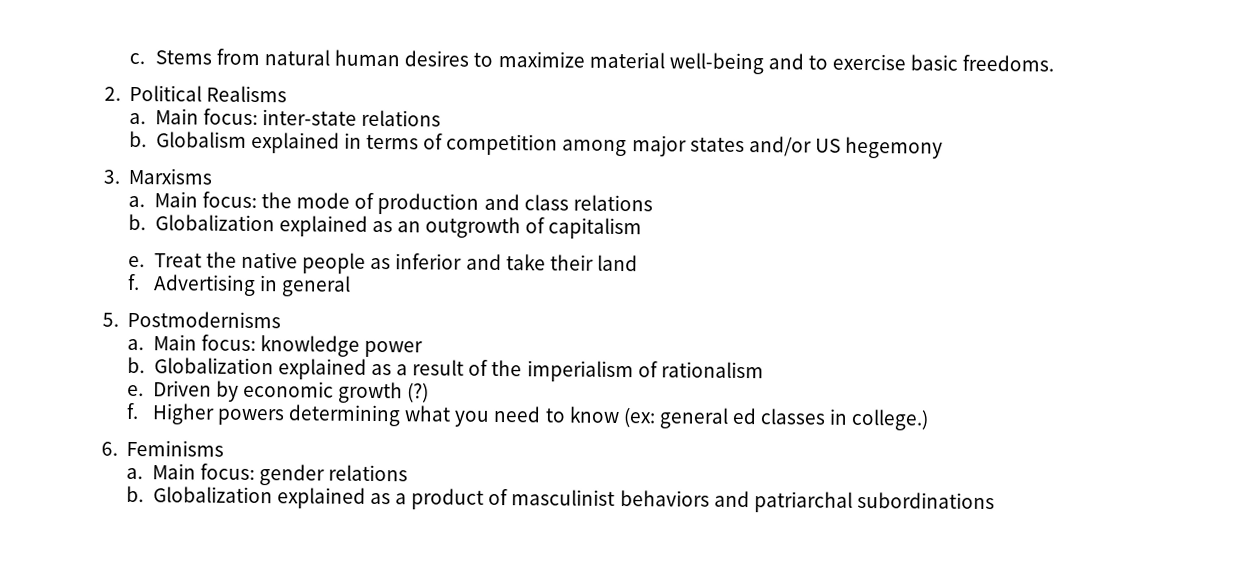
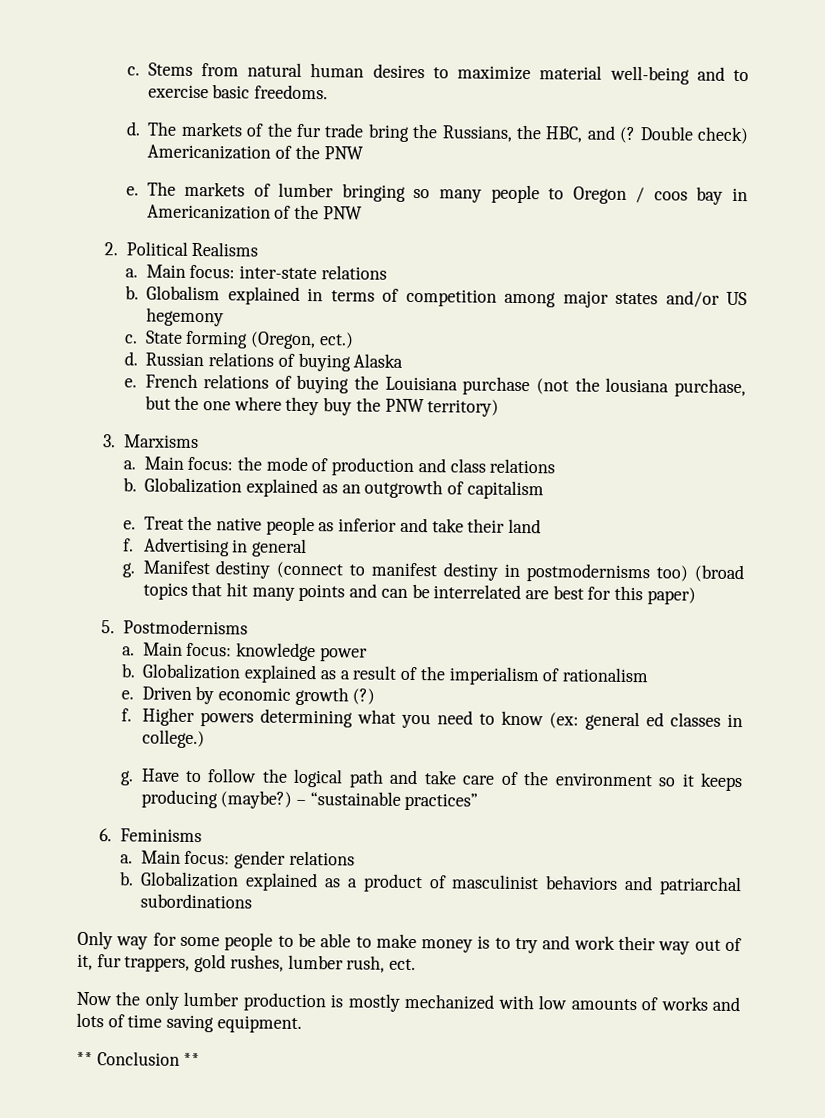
+ d. The markets of the fur trade bring the Russians, the HBC, and (? Double check) Americanization of the PNW
+ e. The markets of lumber bringing so many people to Oregon / coos bay in Americanization of the PNW
+ c. State forming (Oregon, ect.)
+ d. Russian relations of buying Alaska
+ e. French relations of buying the Louisiana purchase (not the lousiana purchase, but the one where they buy the PNW territory)
+ g. Manifest destiny (connect to manifest destiny in postmodernisms too) (broad topics that hit many points and can be interrelated are best for this paper)
+ g. Have to follow the logical path and take care of the environment so it keeps producing (maybe?) – “sustainable practices”
+ Only way for some people to be able to make money is to try and work their way out of it, fur trappers, gold rushes, lumber rush, ect.
+ Now the only lumber production is mostly mechanized with low amounts of works and lots of time saving equipment.
+ ** Conclusion **

